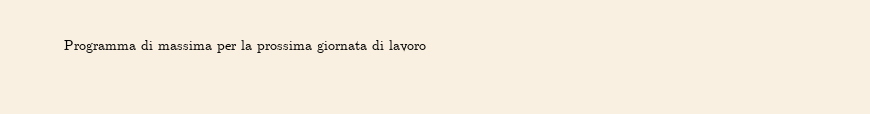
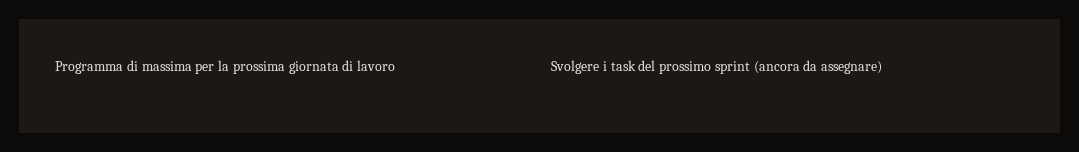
+ Svolgere i task del prossimo sprint (ancora da assegnare)

